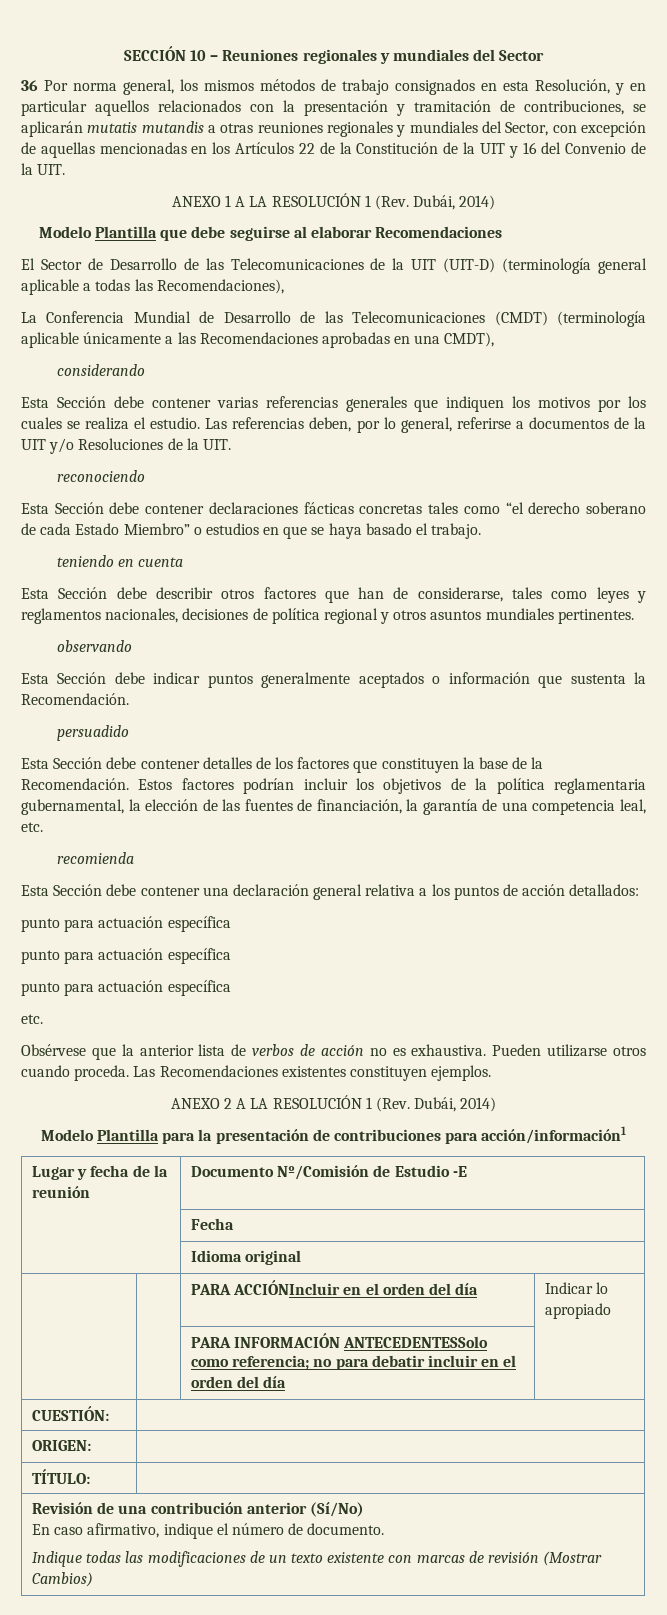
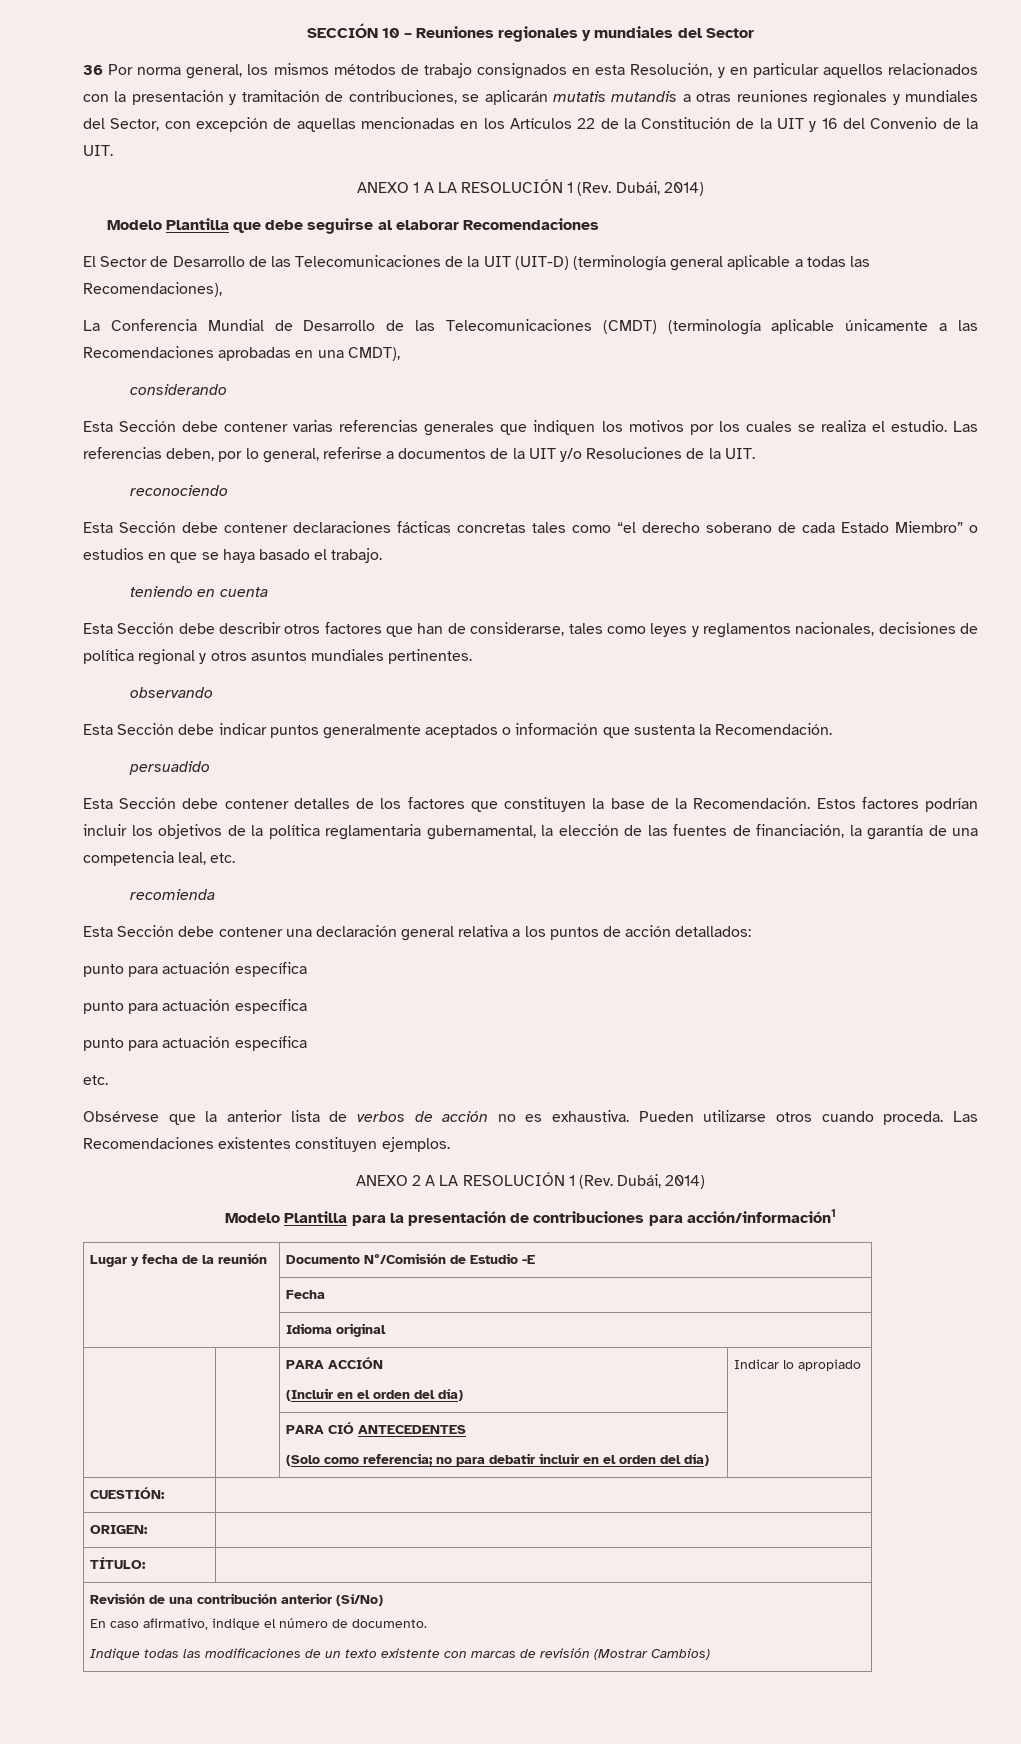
- | | PARA ACCIÓNIncluir en el orden del día | Indicar lo apropiado
+ | | PARA ACCIÓN
+ (Incluir en el orden del día) | Indicar lo apropiado
- | | PARA INFORMACIÓN ANTECEDENTESSolo como referencia; no para debatir incluir en el orden del día |
+ | | PARA CIÓ ANTECEDENTES
+ (Solo como referencia; no para debatir incluir en el orden del día) |

